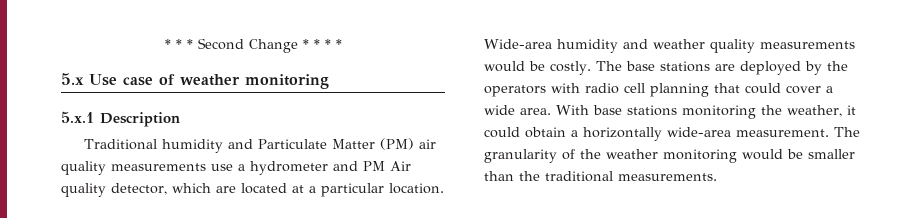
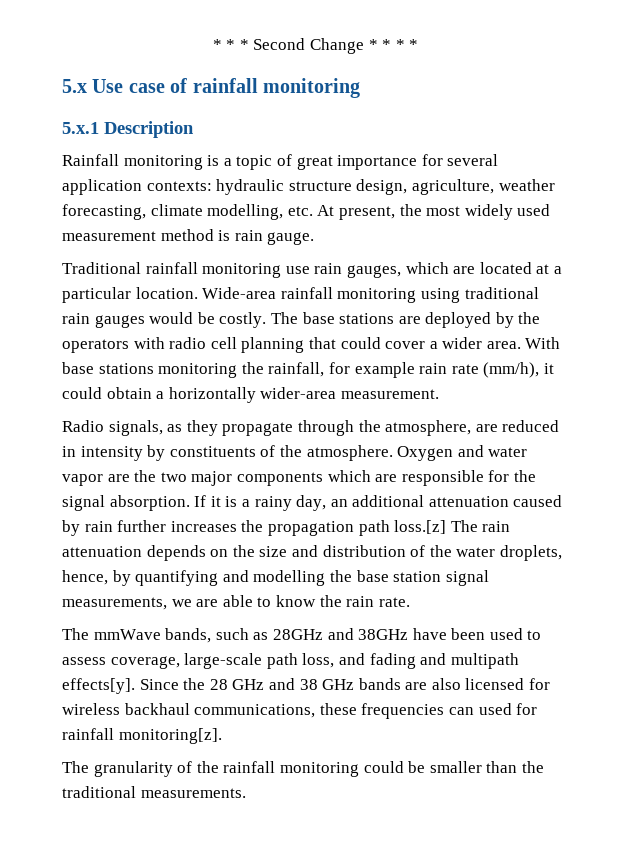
- 5.x Use case of weather monitoring
+ 5.x Use case of rainfall monitoring
- Traditional humidity and Particulate Matter (PM) air quality measurements use a hydrometer and PM Air quality detector, which are located at a particular location.
+ Rainfall monitoring is a topic of great importance for several application contexts: hydraulic structure design, agriculture, weather forecasting, climate modelling, etc. At present, the most widely used measurement method is rain gauge.
+ Traditional rainfall monitoring use rain gauges, which are located at a particular location.
- Wide-area humidity and weather quality measurements would be costly.
+ Wide-area rainfall monitoring using traditional rain gauges would be costly.
- The base stations are deployed by the operators with radio cell planning that could cover a wide area.
+ The base stations are deployed by the operators with radio cell planning that could cover a wider area.
- With base stations monitoring the weather, it could obtain a horizontally wide-area measurement. The granularity of the weather monitoring would be smaller than the traditional measurements.
+ With base stations monitoring the rainfall, for example rain rate (mm/h), it could obtain a horizontally wider-area measurement.
+ Radio signals, as they propagate through the atmosphere, are reduced in intensity by constituents of the atmosphere. Oxygen and water vapor are the two major components which are responsible for the signal absorption. If it is a rainy day, an additional attenuation caused by rain further increases the propagation path loss.[z] The rain attenuation depends on the size and distribution of the water droplets, hence, by quantifying and modelling the base station signal measurements, we are able to know the rain rate.
+ The mmWave bands, such as 28GHz and 38GHz have been used to assess coverage, large-scale path loss, and fading and multipath effects[y]. Since the 28 GHz and 38 GHz bands are also licensed for wireless backhaul communications, these frequencies can used for rainfall monitoring[z].
+ The granularity of the rainfall monitoring could be smaller than the traditional measurements.

